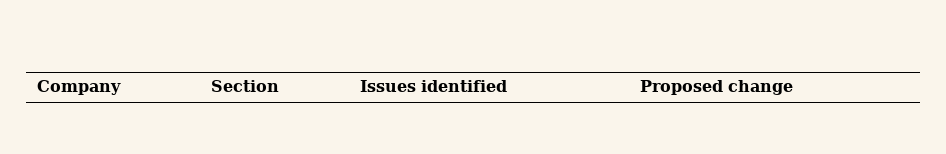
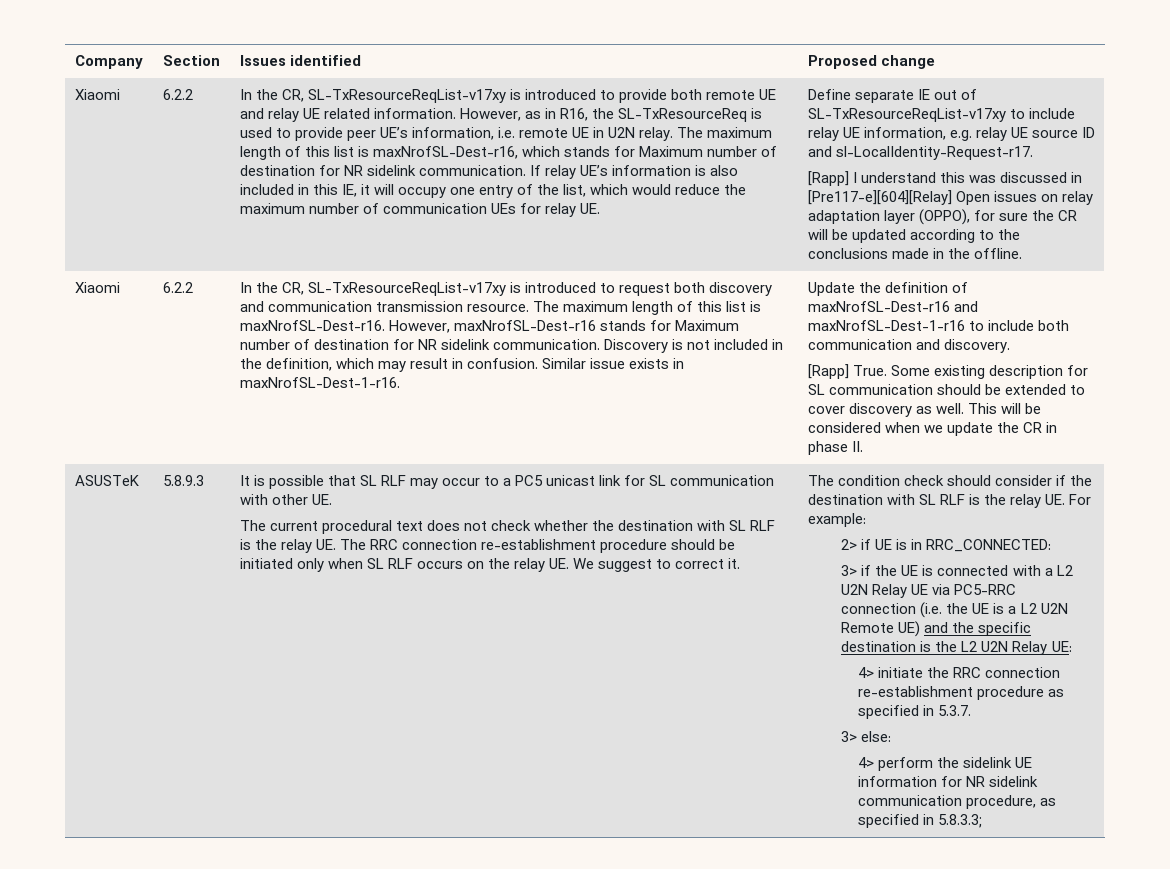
+ Xiaomi | 6.2.2 | In the CR, SL-TxResourceReqList-v17xy is introduced to provide both remote UE and relay UE related information. However, as in R16, the SL-TxResourceReq is used to provide peer UE’s information, i.e. remote UE in U2N relay. The maximum length of this list is maxNrofSL-Dest-r16, which stands for Maximum number of destination for NR sidelink communication. If relay UE’s information is also included in this IE, it will occupy one entry of the list, which would reduce the maximum number of communication UEs for relay UE. | Define separate IE out of SL-TxResourceReqList-v17xy to include relay UE information, e.g. relay UE source ID and sl-LocalIdentity-Request-r17.
+ [Rapp] I understand this was discussed in [Pre117-e][604][Relay] Open issues on relay adaptation layer (OPPO), for sure the CR will be updated according to the conclusions made in the offline.
+ Xiaomi | 6.2.2 | In the CR, SL-TxResourceReqList-v17xy is introduced to request both discovery and communication transmission resource. The maximum length of this list is maxNrofSL-Dest-r16. However, maxNrofSL-Dest-r16 stands for Maximum number of destination for NR sidelink communication. Discovery is not included in the definition, which may result in confusion. Similar issue exists in maxNrofSL-Dest-1-r16. | Update the definition of maxNrofSL-Dest-r16 and maxNrofSL-Dest-1-r16 to include both communication and discovery.
+ [Rapp] True. Some existing description for SL communication should be extended to cover discovery as well. This will be considered when we update the CR in phase II.
+ ASUSTeK | 5.8.9.3 | It is possible that SL RLF may occur to a PC5 unicast link for SL communication with other UE.
+ The current procedural text does not check whether the destination with SL RLF is the relay UE. The RRC connection re-establishment procedure should be initiated only when SL RLF occurs on the relay UE. We suggest to correct it. | The condition check should consider if the destination with SL RLF is the relay UE. For example:
+ 2> if UE is in RRC_CONNECTED:
+ 3> if the UE is connected with a L2 U2N Relay UE via PC5-RRC connection (i.e. the UE is a L2 U2N Remote UE) and the specific destination is the L2 U2N Relay UE:
+ 4> initiate the RRC connection re-establishment procedure as specified in 5.3.7.
+ 3> else:
+ 4> perform the sidelink UE information for NR sidelink communication procedure, as specified in 5.8.3.3;

